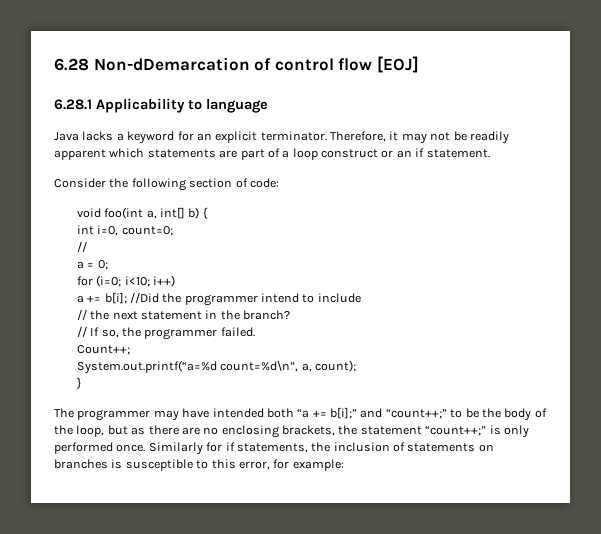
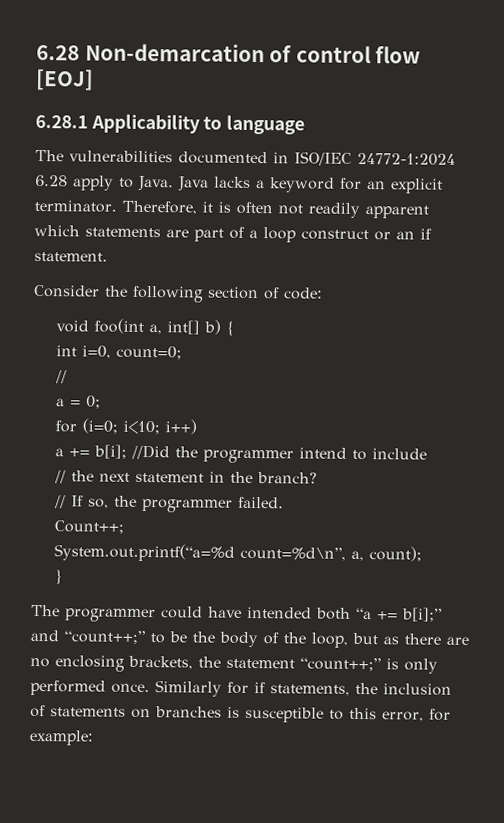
- 6.28 Non-dDemarcation of control flow [EOJ]
+ 6.28 Non-demarcation of control flow [EOJ]
+ The vulnerabilities documented in ISO/IEC 24772-1:2024 6.28 apply to Java.
- Therefore, it may not be readily apparent which statements are part of a loop construct or an if statement.
+ Therefore, it is often not readily apparent which statements are part of a loop construct or an if statement.
- The programmer may have intended both “a += b[i];” and “count++;” to be the body of the loop, but as there are no enclosing brackets, the statement “count++;” is only performed once.
+ The programmer could have intended both “a += b[i];” and “count++;” to be the body of the loop, but as there are no enclosing brackets, the statement “count++;” is only performed once.

